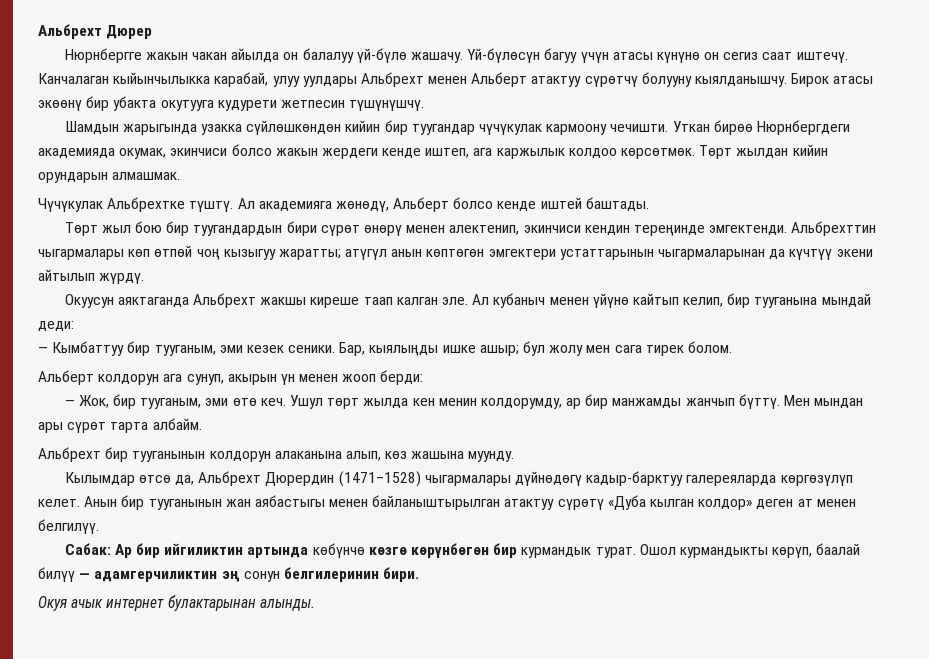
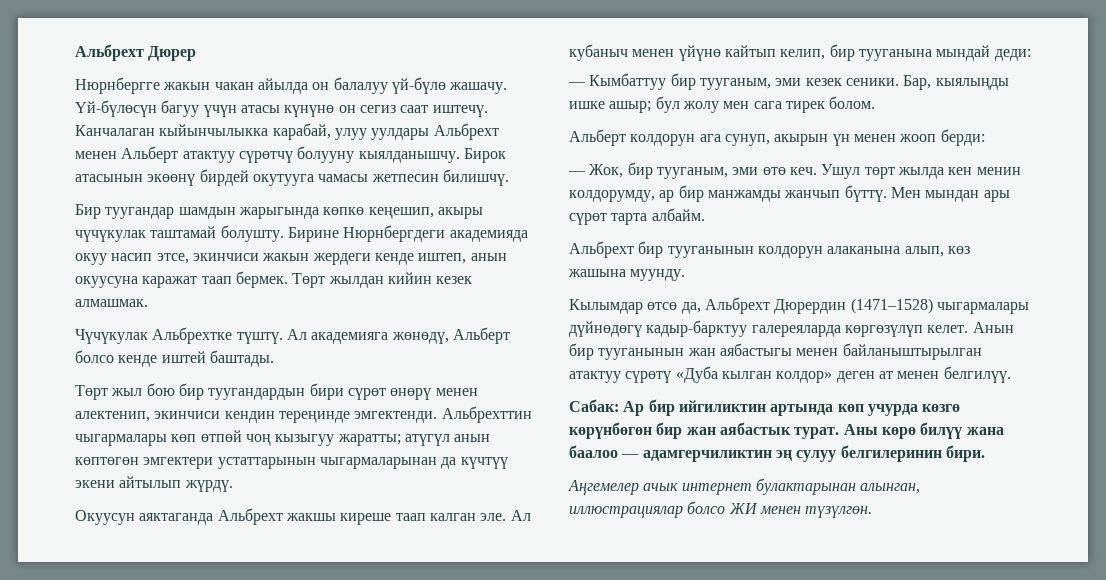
- Бирок атасы экөөнү бир убакта окутууга кудурети жетпесин түшүнүшчү.
- Шамдын жарыгында узакка сүйлөшкөндөн кийин бир туугандар чүчүкулак кармоону чечишти. Уткан бирөө Нюрнбергдеги академияда окумак, экинчиси болсо жакын жердеги кенде иштеп, ага каржылык колдоо көрсөтмөк.
+ Бирок атасынын экөөнү бирдей окутууга чамасы жетпесин билишчү.
+ Бир туугандар шамдын жарыгында көпкө кеңешип, акыры чүчүкулак таштамай болушту. Бирине Нюрнбергдеги академияда окуу насип этсе, экинчиси жакын жердеги кенде иштеп, анын окуусуна каражат таап бермек.
- Төрт жылдан кийин орундарын алмашмак.
+ Төрт жылдан кийин кезек алмашмак.
- Сабак: Ар бир ийгиликтин артында көбүнчө көзгө көрүнбөгөн бир курмандык турат. Ошол курмандыкты көрүп, баалай билүү — адамгерчиликтин эң сонун белгилеринин бири.
+ Сабак: Ар бир ийгиликтин артында көп учурда көзгө көрүнбөгөн бир жан аябастык турат. Аны көрө билүү жана баалоо — адамгерчиликтин эң сулуу белгилеринин бири.
- Окуя ачык интернет булактарынан алынды.
+ Аңгемелер ачык интернет булактарынан алынган, иллюстрациялар болсо ЖИ менен түзүлгөн.

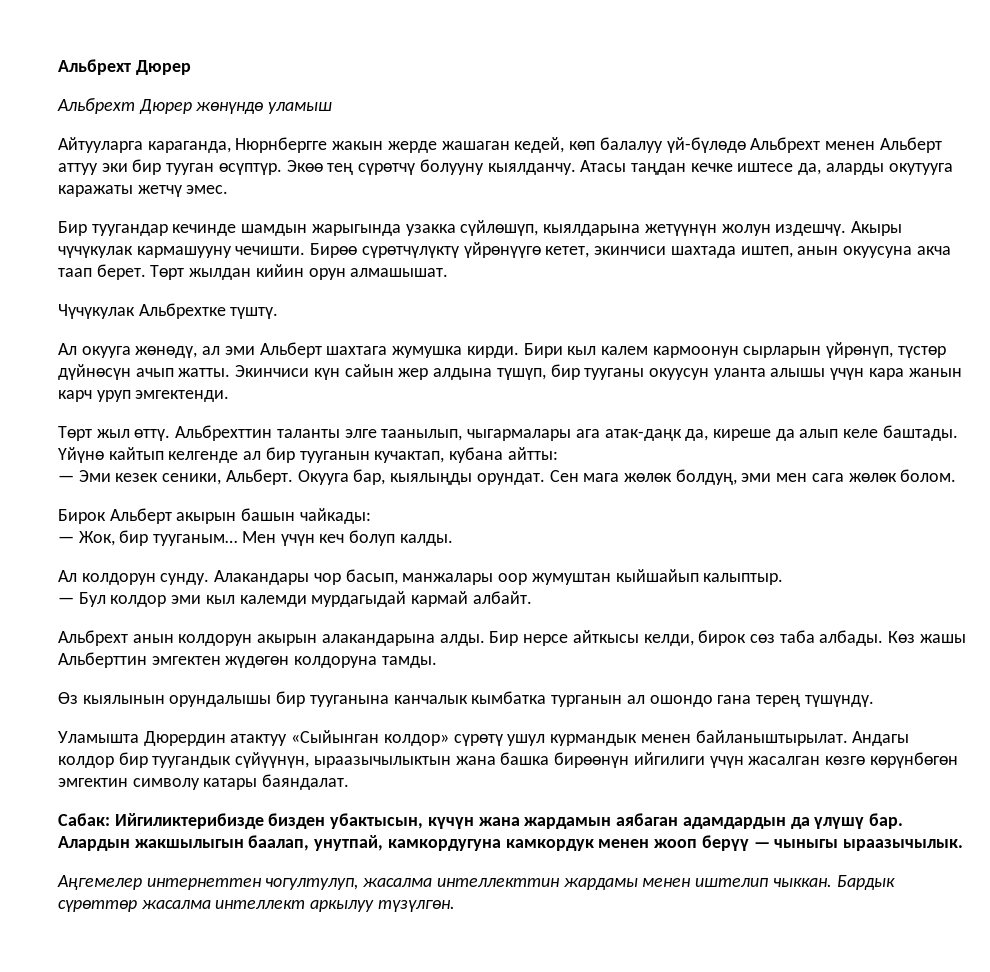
- Нюрнбергге жакын чакан айылда он балалуу үй-бүлө жашачу. Үй-бүлөсүн багуу үчүн атасы күнүнө он сегиз саат иштечү. Канчалаган кыйынчылыкка карабай, улуу уулдары Альбрехт менен Альберт атактуу сүрөтчү болууну кыялданышчу. Бирок атасынын экөөнү бирдей окутууга чамасы жетпесин билишчү.
+ Альбрехт Дюрер жөнүндө уламыш
+ Айтууларга караганда, Нюрнбергге жакын жерде жашаган кедей, көп балалуу үй-бүлөдө Альбрехт менен Альберт аттуу эки бир тууган өсүптүр. Экөө тең сүрөтчү болууну кыялданчу. Атасы таңдан кечке иштесе да, аларды окутууга каражаты жетчү эмес.
- Бир туугандар шамдын жарыгында көпкө кеңешип, акыры чүчүкулак таштамай болушту. Бирине Нюрнбергдеги академияда окуу насип этсе, экинчиси жакын жердеги кенде иштеп, анын окуусуна каражат таап бермек.
+ Бир туугандар кечинде шамдын жарыгында узакка сүйлөшүп, кыялдарына жетүүнүн жолун издешчү. Акыры чүчүкулак кармашууну чечишти. Бирөө сүрөтчүлүктү үйрөнүүгө кетет, экинчиси шахтада иштеп, анын окуусуна акча таап берет.
- Төрт жылдан кийин кезек алмашмак.
+ Төрт жылдан кийин орун алмашышат.
- Чүчүкулак Альбрехтке түштү. Ал академияга жөнөдү, Альберт болсо кенде иштей баштады.
- Төрт жыл бою бир туугандардын бири сүрөт өнөрү менен алектенип, экинчиси кендин тереңинде эмгектенди. Альбрехттин чыгармалары көп өтпөй чоң кызыгуу жаратты; атүгүл анын көптөгөн эмгектери устаттарынын чыгармаларынан да күчтүү экени айтылып жүрдү.
- Окуусун аяктаганда Альбрехт жакшы киреше таап калган эле. Ал кубаныч менен үйүнө кайтып келип, бир тууганына мындай деди:
- — Кымбаттуу бир тууганым, эми кезек сеники. Бар, кыялыңды ишке ашыр; бул жолу мен сага тирек болом.
+ Чүчүкулак Альбрехтке түштү.
+ Ал окууга жөнөдү, ал эми Альберт шахтага жумушка кирди. Бири кыл калем кармоонун сырларын үйрөнүп, түстөр дүйнөсүн ачып жатты. Экинчиси күн сайын жер алдына түшүп, бир тууганы окуусун уланта алышы үчүн кара жанын карч уруп эмгектенди.
+ Төрт жыл өттү. Альбрехттин таланты элге таанылып, чыгармалары ага атак-даңк да, киреше да алып келе баштады. Үйүнө кайтып келгенде ал бир тууганын кучактап, кубана айтты:
+ — Эми кезек сеники, Альберт. Окууга бар, кыялыңды орундат. Сен мага жөлөк болдуң, эми мен сага жөлөк болом.
- Альберт колдорун ага сунуп, акырын үн менен жооп берди:
- — Жок, бир тууганым, эми өтө кеч. Ушул төрт жылда кен менин колдорумду, ар бир манжамды жанчып бүттү. Мен мындан ары сүрөт тарта албайм.
- Альбрехт бир тууганынын колдорун алаканына алып, көз жашына муунду.
- Кылымдар өтсө да, Альбрехт Дюрердин (1471–1528) чыгармалары дүйнөдөгү кадыр-барктуу галереяларда көргөзүлүп келет. Анын бир тууганынын жан аябастыгы менен байланыштырылган атактуу сүрөтү «Дуба кылган колдор» деген ат менен белгилүү.
- Сабак: Ар бир ийгиликтин артында көп учурда көзгө көрүнбөгөн бир жан аябастык турат. Аны көрө билүү жана баалоо — адамгерчиликтин эң сулуу белгилеринин бири.
- Аңгемелер ачык интернет булактарынан алынган, иллюстрациялар болсо ЖИ менен түзүлгөн.
+ Бирок Альберт акырын башын чайкады:
+ — Жок, бир тууганым… Мен үчүн кеч болуп калды.
+ Ал колдорун сунду. Алакандары чор басып, манжалары оор жумуштан кыйшайып калыптыр.
+ — Бул колдор эми кыл калемди мурдагыдай кармай албайт.
+ Альбрехт анын колдорун акырын алакандарына алды. Бир нерсе айткысы келди, бирок сөз таба албады. Көз жашы Альберттин эмгектен жүдөгөн колдоруна тамды.
+ Өз кыялынын орундалышы бир тууганына канчалык кымбатка турганын ал ошондо гана терең түшүндү.
+ Уламышта Дюрердин атактуу «Сыйынган колдор» сүрөтү ушул курмандык менен байланыштырылат. Андагы колдор бир туугандык сүйүүнүн, ыраазычылыктын жана башка бирөөнүн ийгилиги үчүн жасалган көзгө көрүнбөгөн эмгектин символу катары баяндалат.
+ Сабак: Ийгиликтерибизде бизден убактысын, күчүн жана жардамын аябаган адамдардын да үлүшү бар. Алардын жакшылыгын баалап, унутпай, камкордугуна камкордук менен жооп берүү — чыныгы ыраазычылык.
+ Аңгемелер интернеттен чогултулуп, жасалма интеллекттин жардамы менен иштелип чыккан. Бардык сүрөттөр жасалма интеллект аркылуу түзүлгөн.

